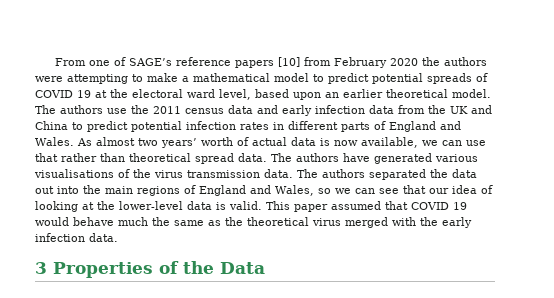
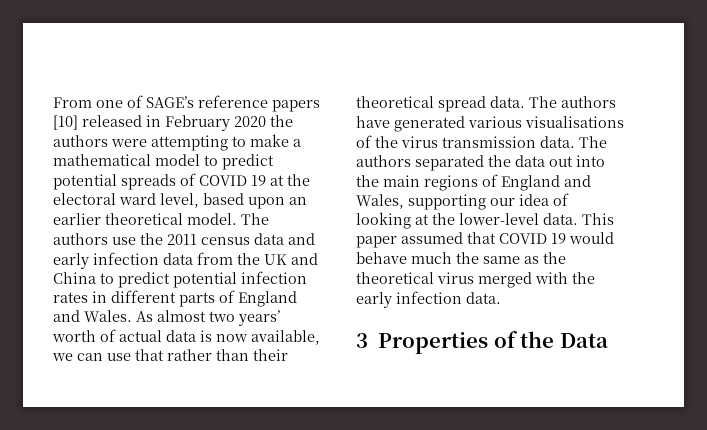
- From one of SAGE’s reference papers [10] from February 2020 the authors were attempting to make a mathematical model to predict potential spreads of COVID 19 at the electoral ward level, based upon an earlier theoretical model.
+ From one of SAGE’s reference papers [10] released in February 2020 the authors were attempting to make a mathematical model to predict potential spreads of COVID 19 at the electoral ward level, based upon an earlier theoretical model.
- As almost two years’ worth of actual data is now available, we can use that rather than theoretical spread data.
+ As almost two years’ worth of actual data is now available, we can use that rather than their theoretical spread data.
- The authors separated the data out into the main regions of England and Wales, so we can see that our idea of looking at the lower-level data is valid.
+ The authors separated the data out into the main regions of England and Wales, supporting our idea of looking at the lower-level data.

